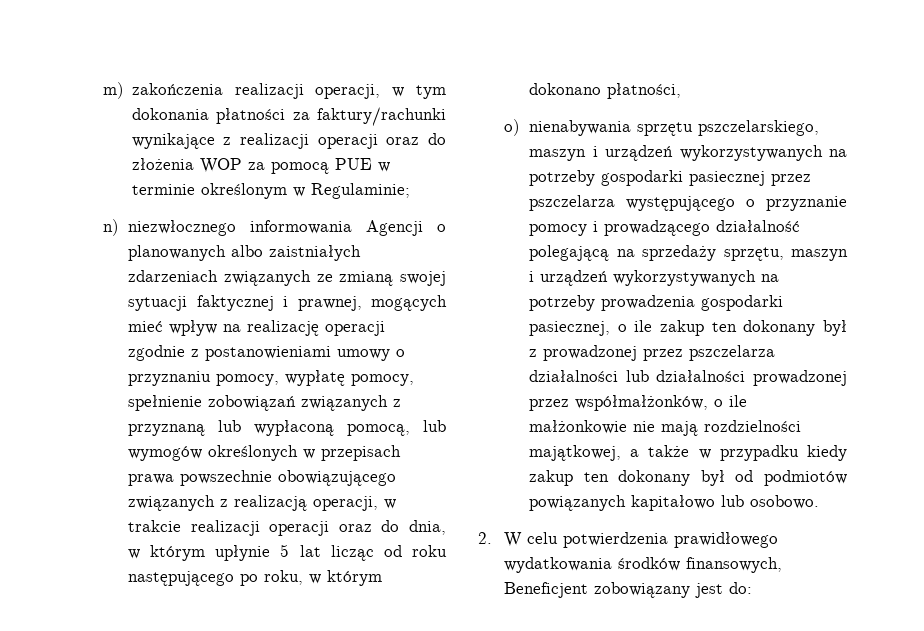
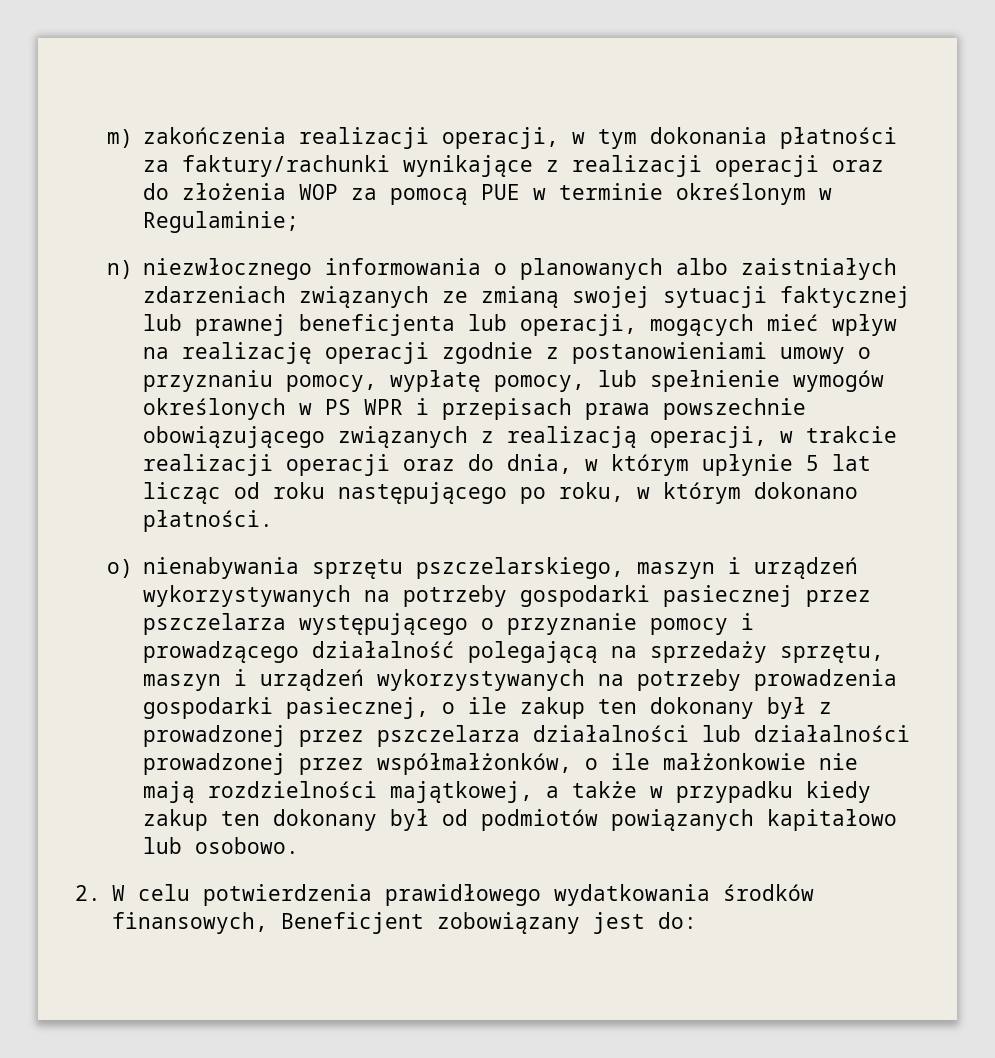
- n) niezwłocznego informowania Agencji o planowanych albo zaistniałych zdarzeniach związanych ze zmianą swojej sytuacji faktycznej i prawnej, mogących mieć wpływ na realizację operacji zgodnie z postanowieniami umowy o przyznaniu pomocy, wypłatę pomocy, spełnienie zobowiązań związanych z przyznaną lub wypłaconą pomocą, lub wymogów określonych w przepisach prawa powszechnie obowiązującego związanych z realizacją operacji, w trakcie realizacji operacji oraz do dnia, w którym upłynie 5 lat licząc od roku następującego po roku, w którym dokonano płatności,
+ n) niezwłocznego informowania o planowanych albo zaistniałych zdarzeniach związanych ze zmianą swojej sytuacji faktycznej lub prawnej beneficjenta lub operacji, mogących mieć wpływ na realizację operacji zgodnie z postanowieniami umowy o przyznaniu pomocy, wypłatę pomocy, lub spełnienie wymogów określonych w PS WPR i przepisach prawa powszechnie obowiązującego związanych z realizacją operacji, w trakcie realizacji operacji oraz do dnia, w którym upłynie 5 lat licząc od roku następującego po roku, w którym dokonano płatności.

